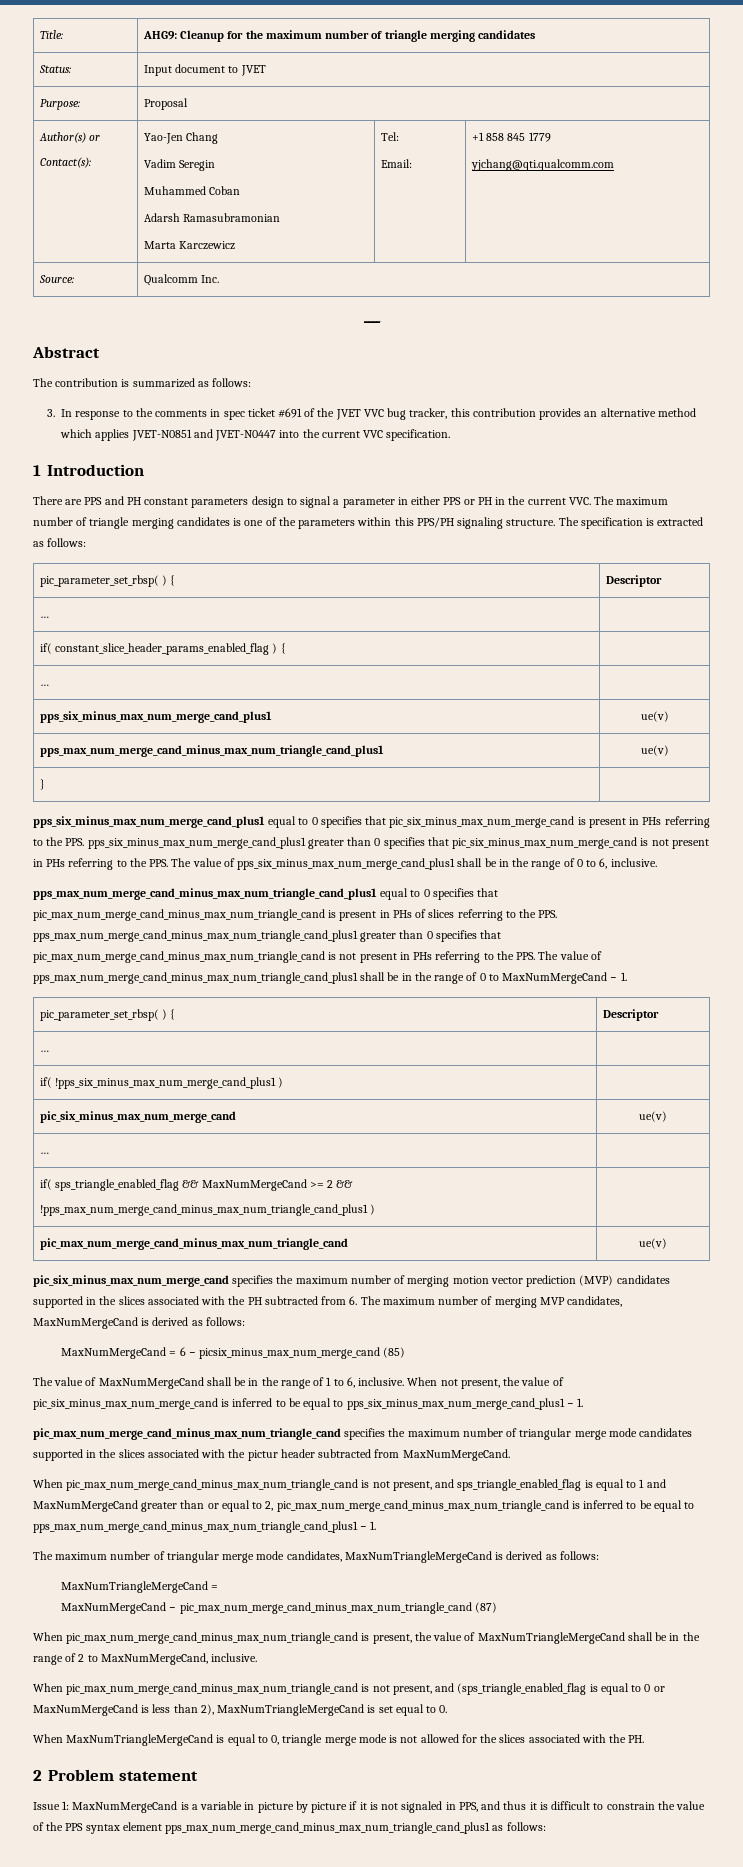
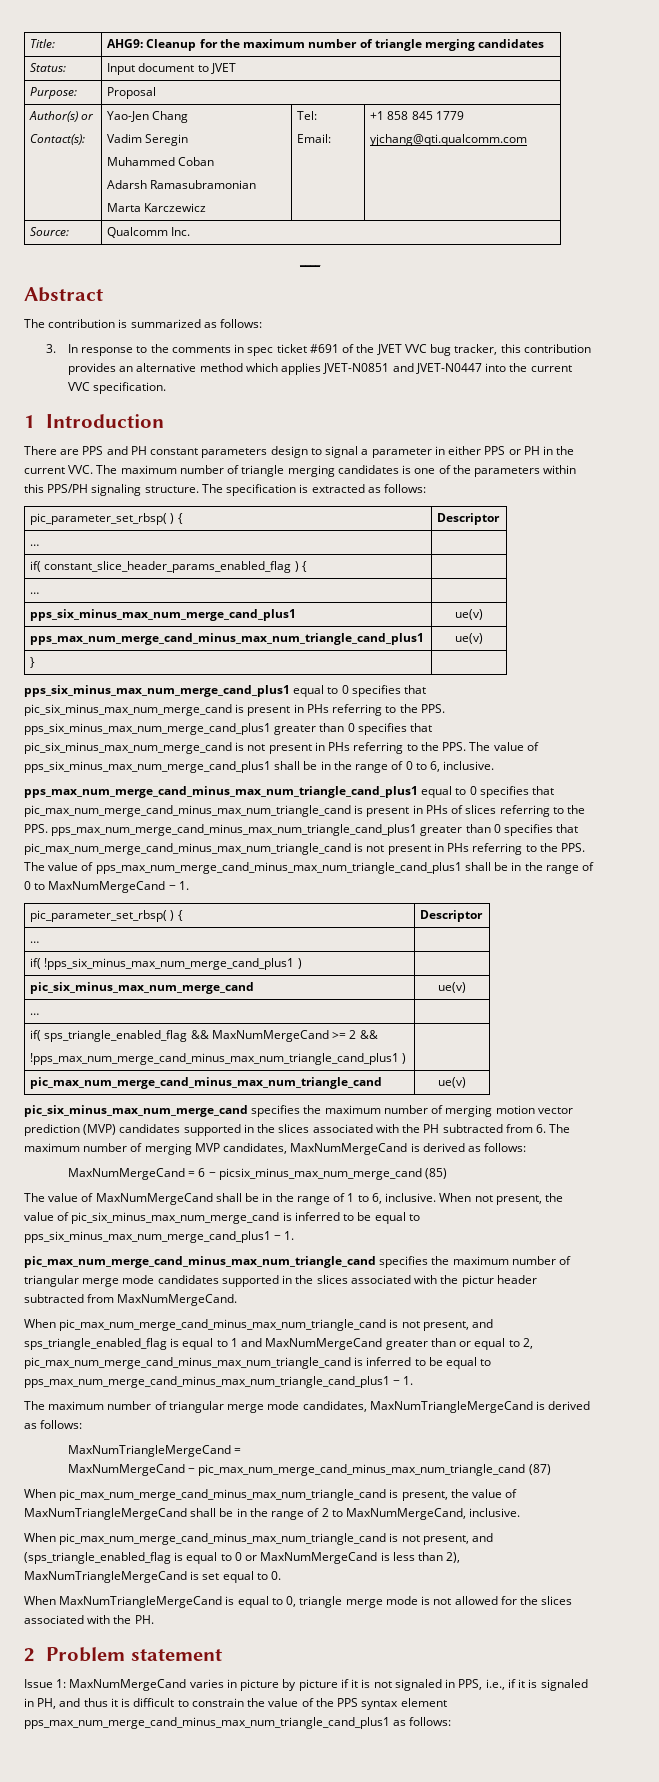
- Issue 1: MaxNumMergeCand is a variable in picture by picture if it is not signaled in PPS, and thus it is difficult to constrain the value of the PPS syntax element pps_max_num_merge_cand_minus_max_num_triangle_cand_plus1 as follows:
+ Issue 1: MaxNumMergeCand varies in picture by picture if it is not signaled in PPS, i.e., if it is signaled in PH, and thus it is difficult to constrain the value of the PPS syntax element pps_max_num_merge_cand_minus_max_num_triangle_cand_plus1 as follows:

